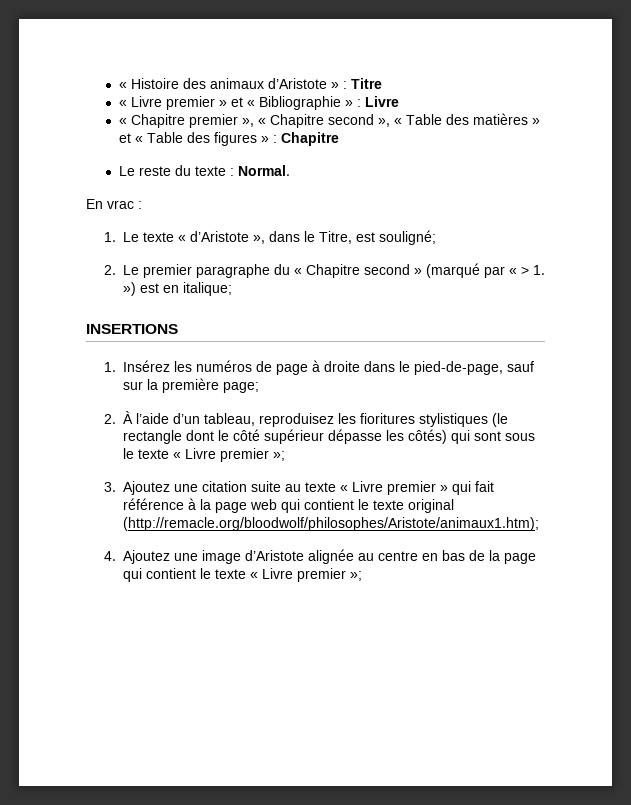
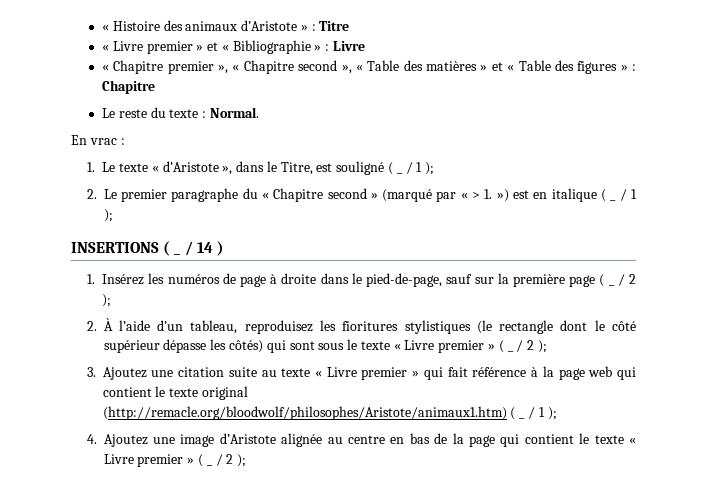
- 1. Le texte « d’Aristote », dans le Titre, est souligné;
+ 1. Le texte « d’Aristote », dans le Titre, est souligné ( _ / 1 );
- 2. Le premier paragraphe du « Chapitre second » (marqué par « > 1. ») est en italique;
- INSERTIONS
+ 2. Le premier paragraphe du « Chapitre second » (marqué par « > 1. ») est en italique ( _ / 1 );
+ INSERTIONS ( _ / 14 )
- 1. Insérez les numéros de page à droite dans le pied-de-page, sauf sur la première page;
+ 1. Insérez les numéros de page à droite dans le pied-de-page, sauf sur la première page ( _ / 2 );
- 2. À l’aide d’un tableau, reproduisez les fioritures stylistiques (le rectangle dont le côté supérieur dépasse les côtés) qui sont sous le texte « Livre premier »;
+ 2. À l’aide d’un tableau, reproduisez les fioritures stylistiques (le rectangle dont le côté supérieur dépasse les côtés) qui sont sous le texte « Livre premier » ( _ / 2 );
- 3. Ajoutez une citation suite au texte « Livre premier » qui fait référence à la page web qui contient le texte original (http://remacle.org/bloodwolf/philosophes/Aristote/animaux1.htm);
+ 3. Ajoutez une citation suite au texte « Livre premier » qui fait référence à la page web qui contient le texte original (http://remacle.org/bloodwolf/philosophes/Aristote/animaux1.htm) ( _ / 1 );
- 4. Ajoutez une image d’Aristote alignée au centre en bas de la page qui contient le texte « Livre premier »;
+ 4. Ajoutez une image d’Aristote alignée au centre en bas de la page qui contient le texte « Livre premier » ( _ / 2 );

